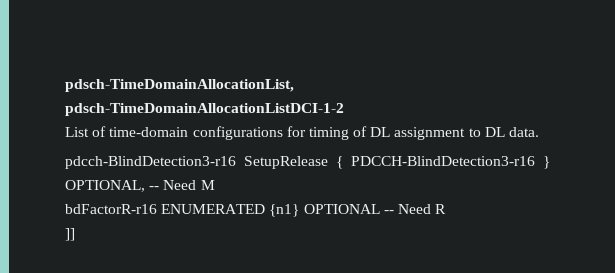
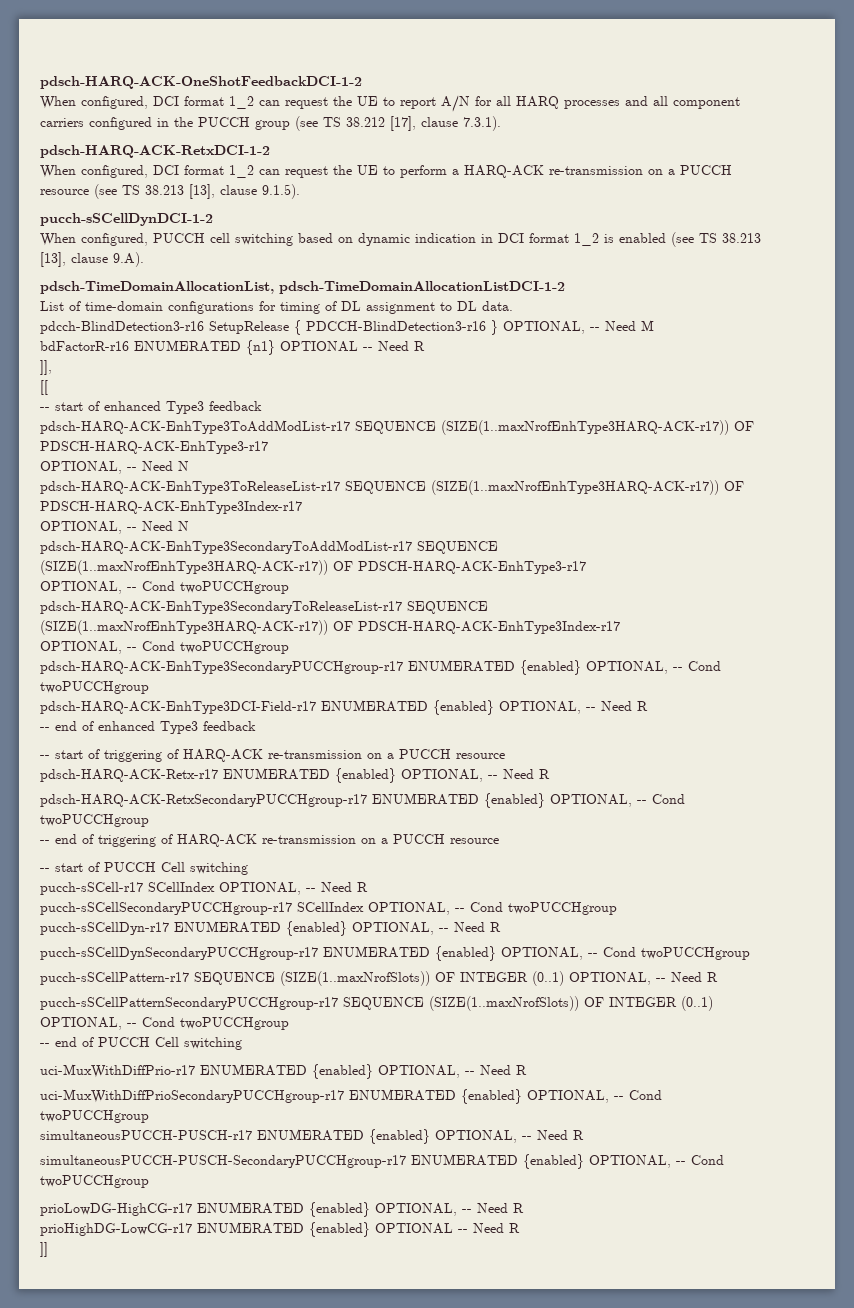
+ pdsch-HARQ-ACK-OneShotFeedbackDCI-1-2
+ When configured, DCI format 1_2 can request the UE to report A/N for all HARQ processes and all component carriers configured in the PUCCH group (see TS 38.212 [17], clause 7.3.1).
+ pdsch-HARQ-ACK-RetxDCI-1-2
+ When configured, DCI format 1_2 can request the UE to perform a HARQ-ACK re-transmission on a PUCCH resource (see TS 38.213 [13], clause 9.1.5).
+ pucch-sSCellDynDCI-1-2
+ When configured, PUCCH cell switching based on dynamic indication in DCI format 1_2 is enabled (see TS 38.213 [13], clause 9.A).
+ ]],
+ [[
+ -- start of enhanced Type3 feedback
+ pdsch-HARQ-ACK-EnhType3ToAddModList-r17 SEQUENCE (SIZE(1..maxNrofEnhType3HARQ-ACK-r17)) OF PDSCH-HARQ-ACK-EnhType3-r17
+ OPTIONAL, -- Need N
+ pdsch-HARQ-ACK-EnhType3ToReleaseList-r17 SEQUENCE (SIZE(1..maxNrofEnhType3HARQ-ACK-r17)) OF PDSCH-HARQ-ACK-EnhType3Index-r17
+ OPTIONAL, -- Need N
+ pdsch-HARQ-ACK-EnhType3SecondaryToAddModList-r17 SEQUENCE (SIZE(1..maxNrofEnhType3HARQ-ACK-r17)) OF PDSCH-HARQ-ACK-EnhType3-r17
+ OPTIONAL, -- Cond twoPUCCHgroup
+ pdsch-HARQ-ACK-EnhType3SecondaryToReleaseList-r17 SEQUENCE (SIZE(1..maxNrofEnhType3HARQ-ACK-r17)) OF PDSCH-HARQ-ACK-EnhType3Index-r17
+ OPTIONAL, -- Cond twoPUCCHgroup
+ pdsch-HARQ-ACK-EnhType3SecondaryPUCCHgroup-r17 ENUMERATED {enabled} OPTIONAL, -- Cond twoPUCCHgroup
+ pdsch-HARQ-ACK-EnhType3DCI-Field-r17 ENUMERATED {enabled} OPTIONAL, -- Need R
+ -- end of enhanced Type3 feedback
+ -- start of triggering of HARQ-ACK re-transmission on a PUCCH resource
+ pdsch-HARQ-ACK-Retx-r17 ENUMERATED {enabled} OPTIONAL, -- Need R
+ pdsch-HARQ-ACK-RetxSecondaryPUCCHgroup-r17 ENUMERATED {enabled} OPTIONAL, -- Cond twoPUCCHgroup
+ -- end of triggering of HARQ-ACK re-transmission on a PUCCH resource
+ -- start of PUCCH Cell switching
+ pucch-sSCell-r17 SCellIndex OPTIONAL, -- Need R
+ pucch-sSCellSecondaryPUCCHgroup-r17 SCellIndex OPTIONAL, -- Cond twoPUCCHgroup
+ pucch-sSCellDyn-r17 ENUMERATED {enabled} OPTIONAL, -- Need R
+ pucch-sSCellDynSecondaryPUCCHgroup-r17 ENUMERATED {enabled} OPTIONAL, -- Cond twoPUCCHgroup
+ pucch-sSCellPattern-r17 SEQUENCE (SIZE(1..maxNrofSlots)) OF INTEGER (0..1) OPTIONAL, -- Need R
+ pucch-sSCellPatternSecondaryPUCCHgroup-r17 SEQUENCE (SIZE(1..maxNrofSlots)) OF INTEGER (0..1) OPTIONAL, -- Cond twoPUCCHgroup
+ -- end of PUCCH Cell switching
+ uci-MuxWithDiffPrio-r17 ENUMERATED {enabled} OPTIONAL, -- Need R
+ uci-MuxWithDiffPrioSecondaryPUCCHgroup-r17 ENUMERATED {enabled} OPTIONAL, -- Cond twoPUCCHgroup
+ simultaneousPUCCH-PUSCH-r17 ENUMERATED {enabled} OPTIONAL, -- Need R
+ simultaneousPUCCH-PUSCH-SecondaryPUCCHgroup-r17 ENUMERATED {enabled} OPTIONAL, -- Cond twoPUCCHgroup
+ prioLowDG-HighCG-r17 ENUMERATED {enabled} OPTIONAL, -- Need R
+ prioHighDG-LowCG-r17 ENUMERATED {enabled} OPTIONAL -- Need R

